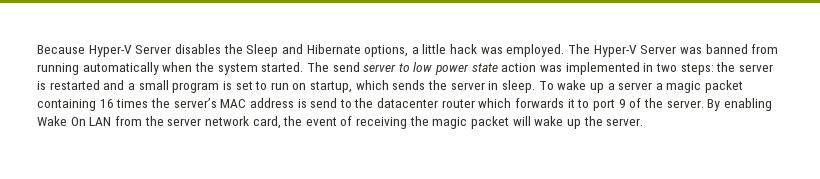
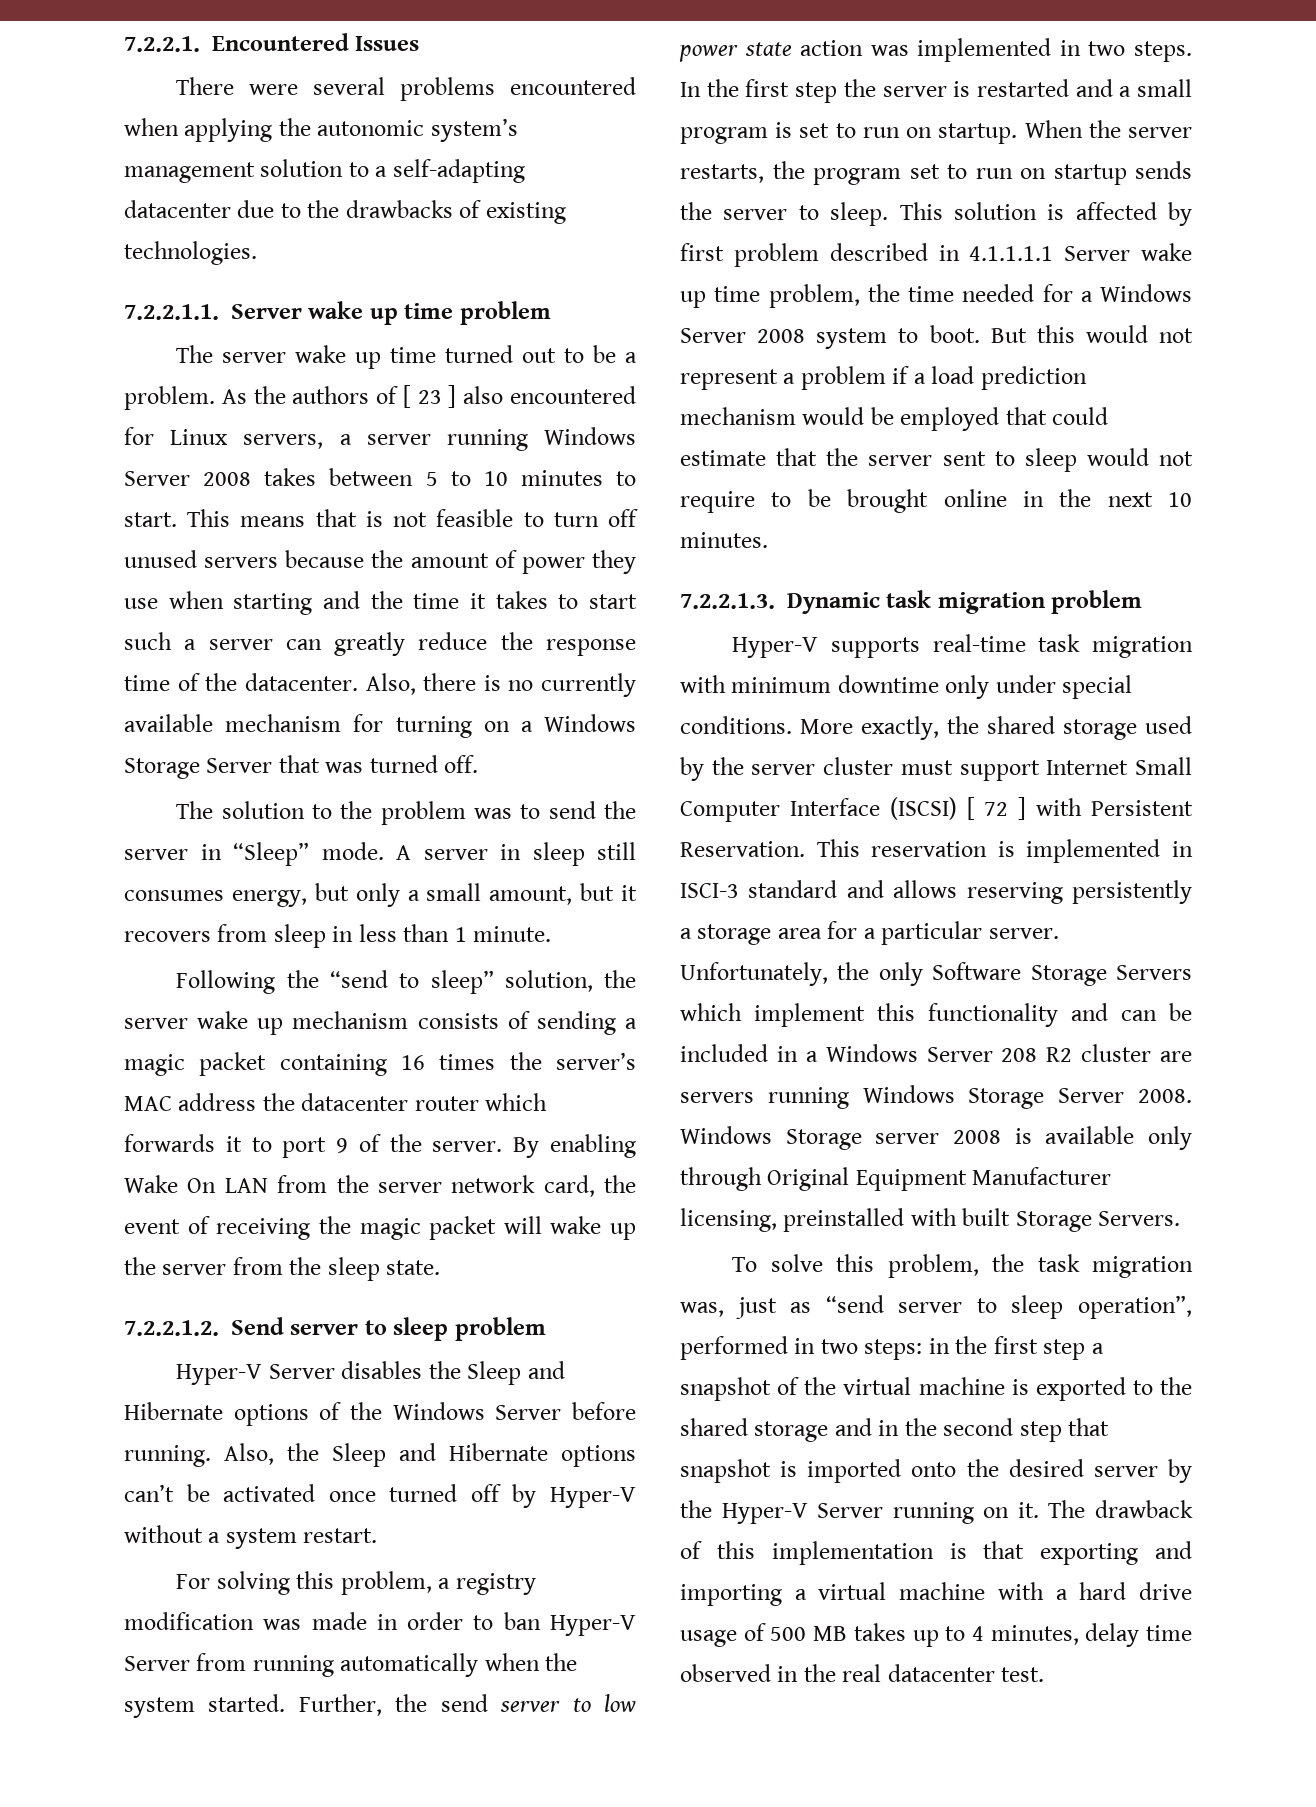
- Because Hyper-V Server disables the Sleep and Hibernate options, a little hack was employed. The Hyper-V Server was banned from running automatically when the system started. The send server to low power state action was implemented in two steps: the server is restarted and a small program is set to run on startup, which sends the server in sleep. To wake up a server a magic packet containing 16 times the server’s MAC address is send to the datacenter router which forwards it to port 9 of the server.
+ 7.2.2.1. Encountered Issues
+ There were several problems encountered when applying the autonomic system’s management solution to a self-adapting datacenter due to the drawbacks of existing technologies.
+ 7.2.2.1.1. Server wake up time problem
+ The server wake up time turned out to be a problem. As the authors of [ 23 ] also encountered for Linux servers, a server running Windows Server 2008 takes between 5 to 10 minutes to start. This means that is not feasible to turn off unused servers because the amount of power they use when starting and the time it takes to start such a server can greatly reduce the response time of the datacenter. Also, there is no currently available mechanism for turning on a Windows Storage Server that was turned off.
+ The solution to the problem was to send the server in “Sleep” mode. A server in sleep still consumes energy, but only a small amount, but it recovers from sleep in less than 1 minute.
+ Following the “send to sleep” solution, the server wake up mechanism consists of sending a magic packet containing 16 times the server’s MAC address the datacenter router which forwards it to port 9 of the server.
- By enabling Wake On LAN from the server network card, the event of receiving the magic packet will wake up the server.
+ By enabling Wake On LAN from the server network card, the event of receiving the magic packet will wake up the server from the sleep state.
+ 7.2.2.1.2. Send server to sleep problem
+ Hyper-V Server disables the Sleep and Hibernate options of the Windows Server before running. Also, the Sleep and Hibernate options can’t be activated once turned off by Hyper-V without a system restart.
+ For solving this problem, a registry modification was made in order to ban Hyper-V Server from running automatically when the system started. Further, the send server to low power state action was implemented in two steps. In the first step the server is restarted and a small program is set to run on startup. When the server restarts, the program set to run on startup sends the server to sleep. This solution is affected by first problem described in 4.1.1.1.1 Server wake up time problem, the time needed for a Windows Server 2008 system to boot. But this would not represent a problem if a load prediction mechanism would be employed that could estimate that the server sent to sleep would not require to be brought online in the next 10 minutes.
+ 7.2.2.1.3. Dynamic task migration problem
+ Hyper-V supports real-time task migration with minimum downtime only under special conditions. More exactly, the shared storage used by the server cluster must support Internet Small Computer Interface (ISCSI) [ 72 ] with Persistent Reservation. This reservation is implemented in ISCI-3 standard and allows reserving persistently a storage area for a particular server. Unfortunately, the only Software Storage Servers which implement this functionality and can be included in a Windows Server 208 R2 cluster are servers running Windows Storage Server 2008. Windows Storage server 2008 is available only through Original Equipment Manufacturer licensing, preinstalled with built Storage Servers.
+ To solve this problem, the task migration was, just as “send server to sleep operation”, performed in two steps: in the first step a snapshot of the virtual machine is exported to the shared storage and in the second step that snapshot is imported onto the desired server by the Hyper-V Server running on it. The drawback of this implementation is that exporting and importing a virtual machine with a hard drive usage of 500 MB takes up to 4 minutes, delay time observed in the real datacenter test.

